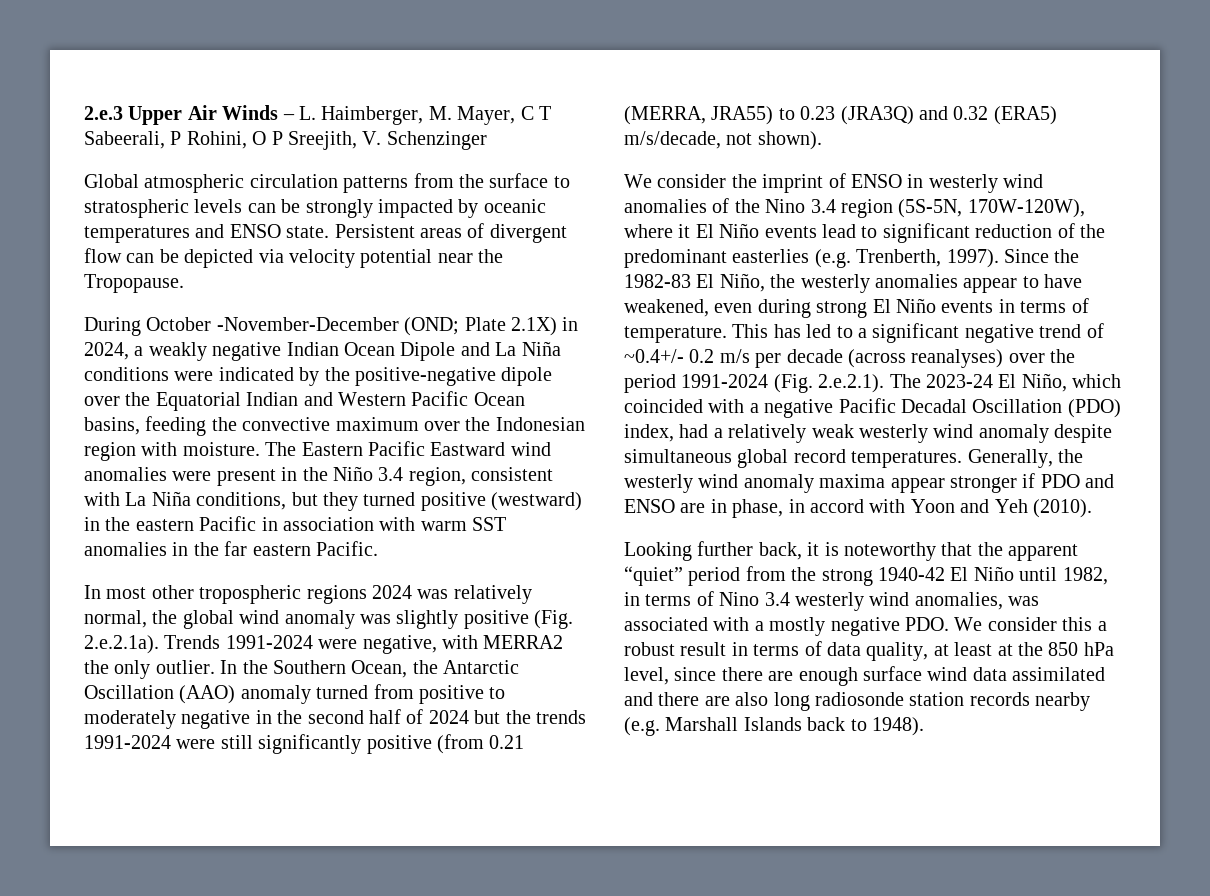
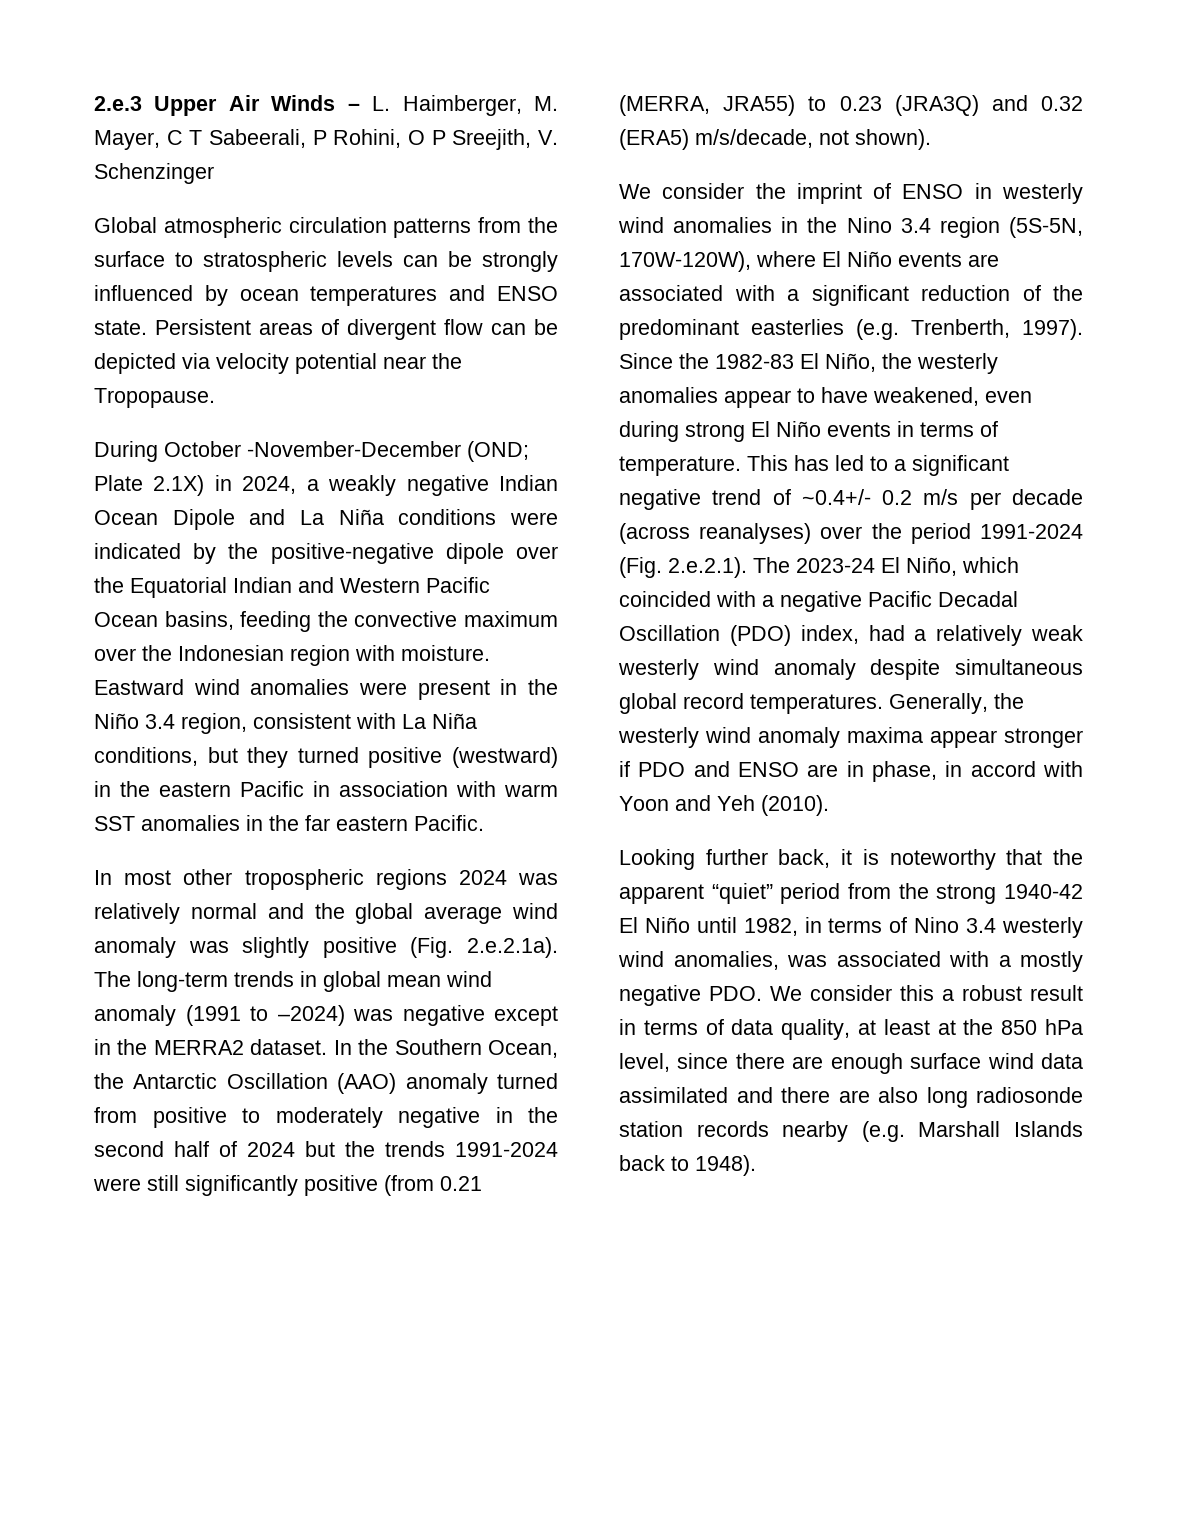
- Global atmospheric circulation patterns from the surface to stratospheric levels can be strongly impacted by oceanic temperatures and ENSO state.
+ Global atmospheric circulation patterns from the surface to stratospheric levels can be strongly influenced by ocean temperatures and ENSO state.
- The Eastern Pacific Eastward wind anomalies were present in the Niño 3.4 region, consistent with La Niña conditions, but they turned positive (westward) in the eastern Pacific in association with warm SST anomalies in the far eastern Pacific.
+ Eastward wind anomalies were present in the Niño 3.4 region, consistent with La Niña conditions, but they turned positive (westward) in the eastern Pacific in association with warm SST anomalies in the far eastern Pacific.
- In most other tropospheric regions 2024 was relatively normal, the global wind anomaly was slightly positive (Fig. 2.e.2.1a). Trends 1991-2024 were negative, with MERRA2 the only outlier.
+ In most other tropospheric regions 2024 was relatively normal and the global average wind anomaly was slightly positive (Fig. 2.e.2.1a). The long-term trends in global mean wind anomaly (1991 to –2024) was negative except in the MERRA2 dataset.
- We consider the imprint of ENSO in westerly wind anomalies of the Nino 3.4 region (5S-5N, 170W-120W), where it El Niño events lead to significant reduction of the predominant easterlies (e.g. Trenberth, 1997).
+ We consider the imprint of ENSO in westerly wind anomalies in the Nino 3.4 region (5S-5N, 170W-120W), where El Niño events are associated with a significant reduction of the predominant easterlies (e.g. Trenberth, 1997).

